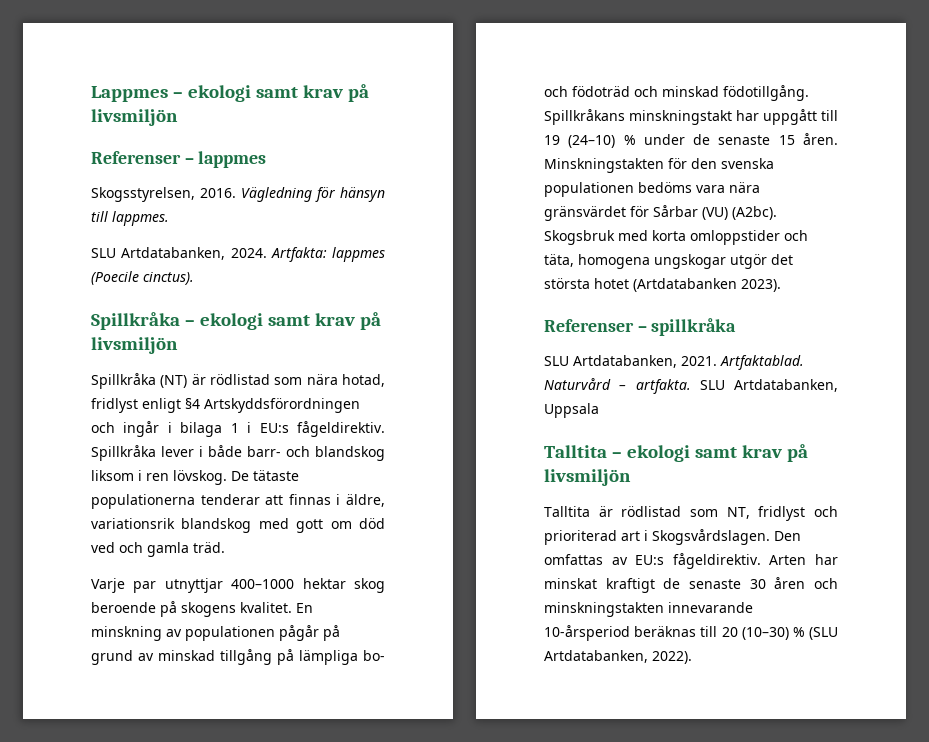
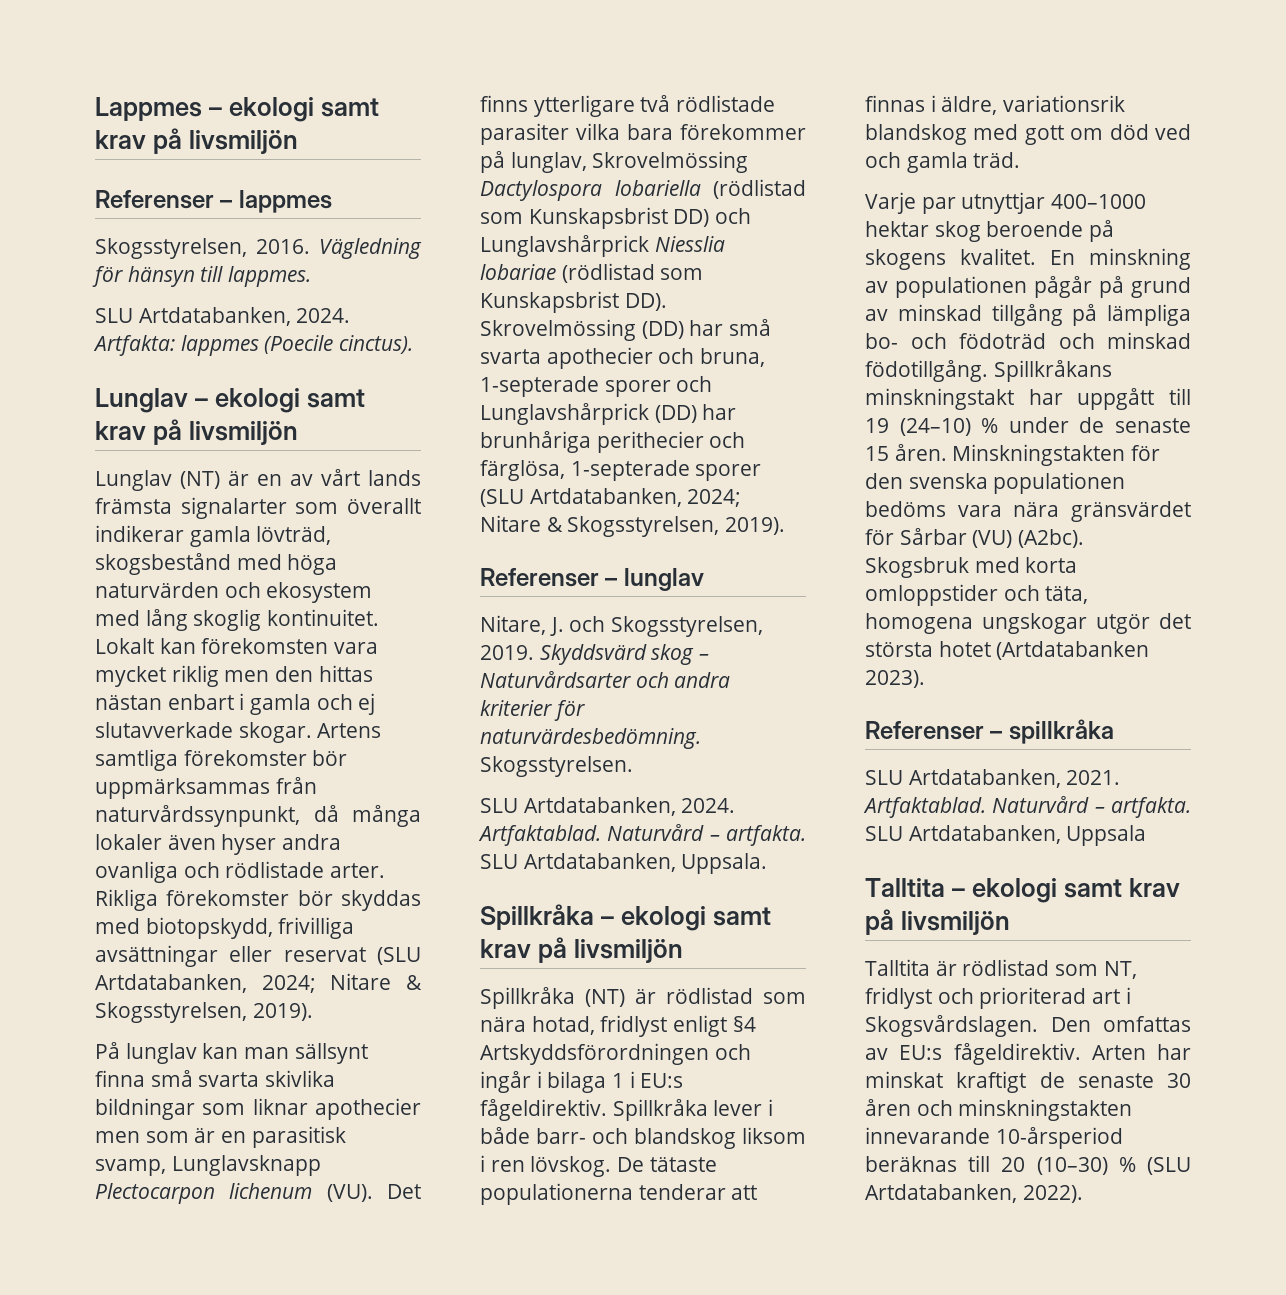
+ Lunglav – ekologi samt krav på livsmiljön
+ Lunglav (NT) är en av vårt lands främsta signalarter som överallt indikerar gamla lövträd, skogsbestånd med höga naturvärden och ekosystem med lång skoglig kontinuitet. Lokalt kan förekomsten vara mycket riklig men den hittas nästan enbart i gamla och ej slutavverkade skogar. Artens samtliga förekomster bör uppmärksammas från naturvårdssynpunkt, då många lokaler även hyser andra ovanliga och rödlistade arter. Rikliga förekomster bör skyddas med biotopskydd, frivilliga avsättningar eller reservat (SLU Artdatabanken, 2024; Nitare & Skogsstyrelsen, 2019).
+ På lunglav kan man sällsynt finna små svarta skivlika bildningar som liknar apothecier men som är en parasitisk svamp, Lunglavsknapp Plectocarpon lichenum (VU). Det finns ytterligare två rödlistade parasiter vilka bara förekommer på lunglav, Skrovelmössing Dactylospora lobariella (rödlistad som Kunskapsbrist DD) och Lunglavshårprick Niesslia lobariae (rödlistad som Kunskapsbrist DD). Skrovelmössing (DD) har små svarta apothecier och bruna, 1-septerade sporer och Lunglavshårprick (DD) har brunhåriga perithecier och färglösa, 1-septerade sporer (SLU Artdatabanken, 2024; Nitare & Skogsstyrelsen, 2019).
+ Referenser – lunglav
+ Nitare, J. och Skogsstyrelsen, 2019. Skyddsvärd skog – Naturvårdsarter och andra kriterier för naturvärdesbedömning. Skogsstyrelsen.
+ SLU Artdatabanken, 2024. Artfaktablad. Naturvård – artfakta. SLU Artdatabanken, Uppsala.

